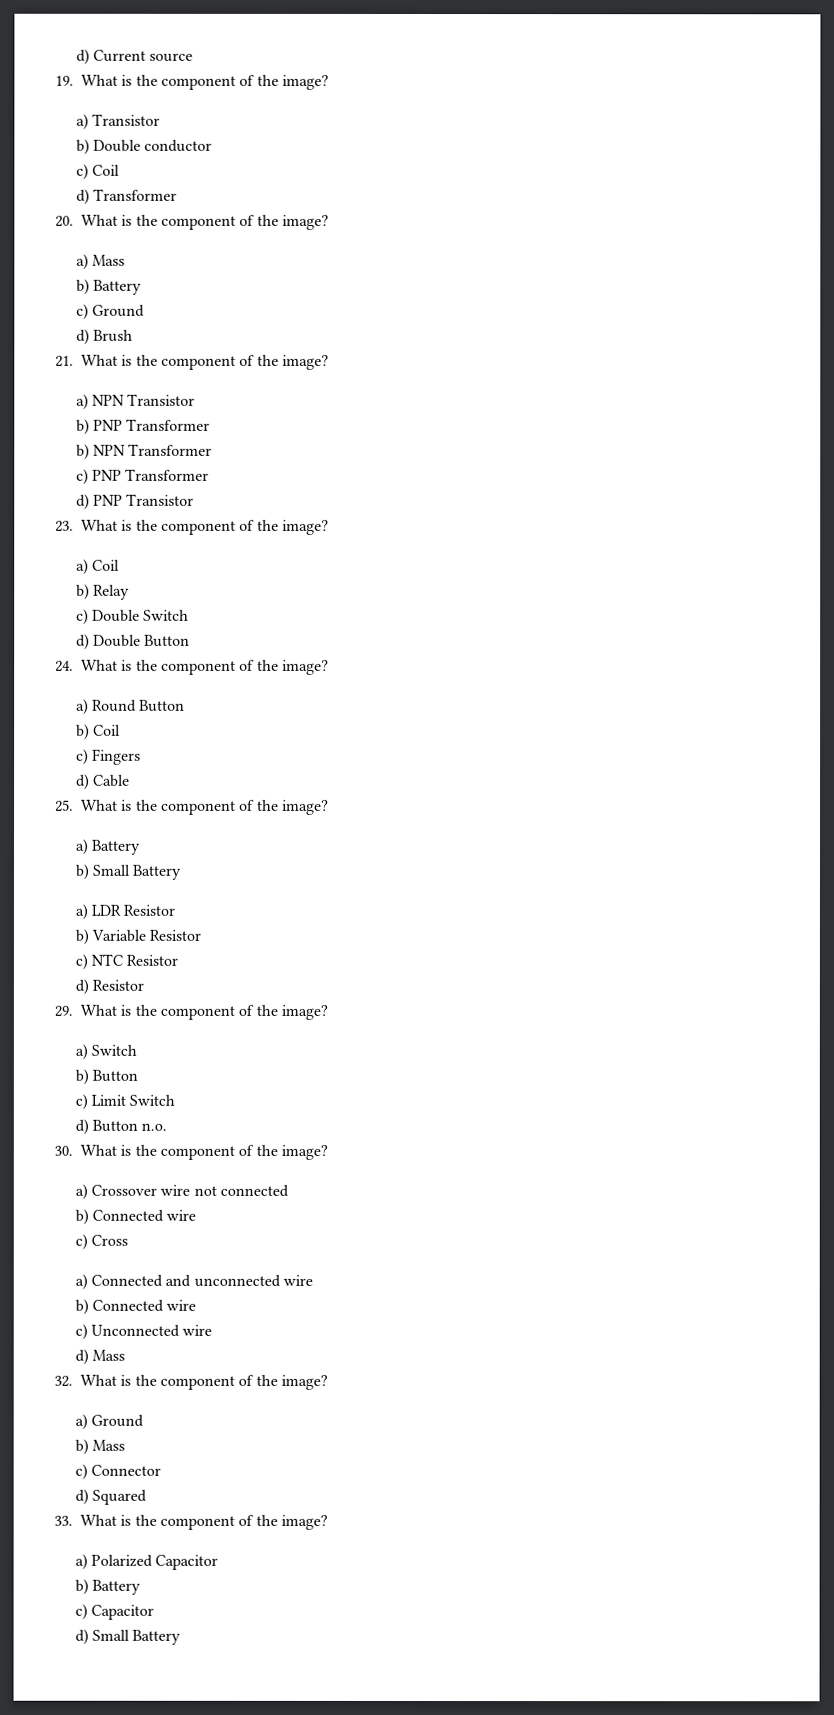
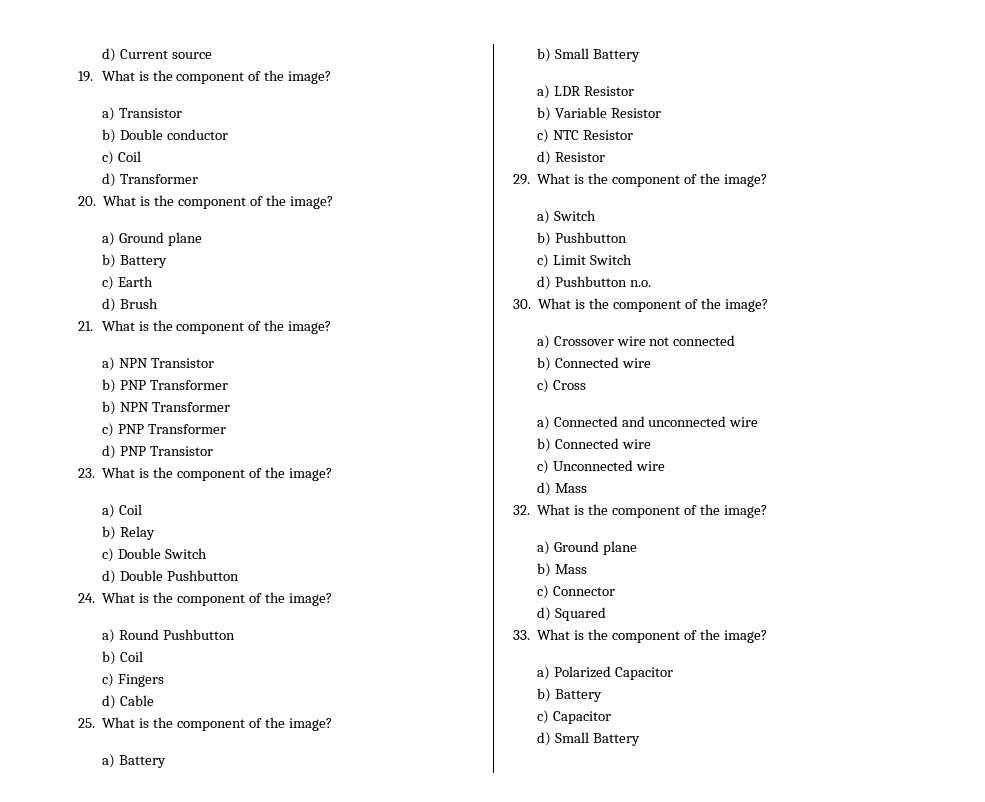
  20. What is the component of the image?
- a) Mass
+ a) Ground plane
  b) Battery
- c) Ground
+ c) Earth
- d) Double Button
+ d) Double Pushbutton
- a) Round Button
+ a) Round Pushbutton
- b) Button
+ b) Pushbutton
- d) Button n.o.
+ d) Pushbutton n.o.
  32. What is the component of the image?
- a) Ground
+ a) Ground plane

